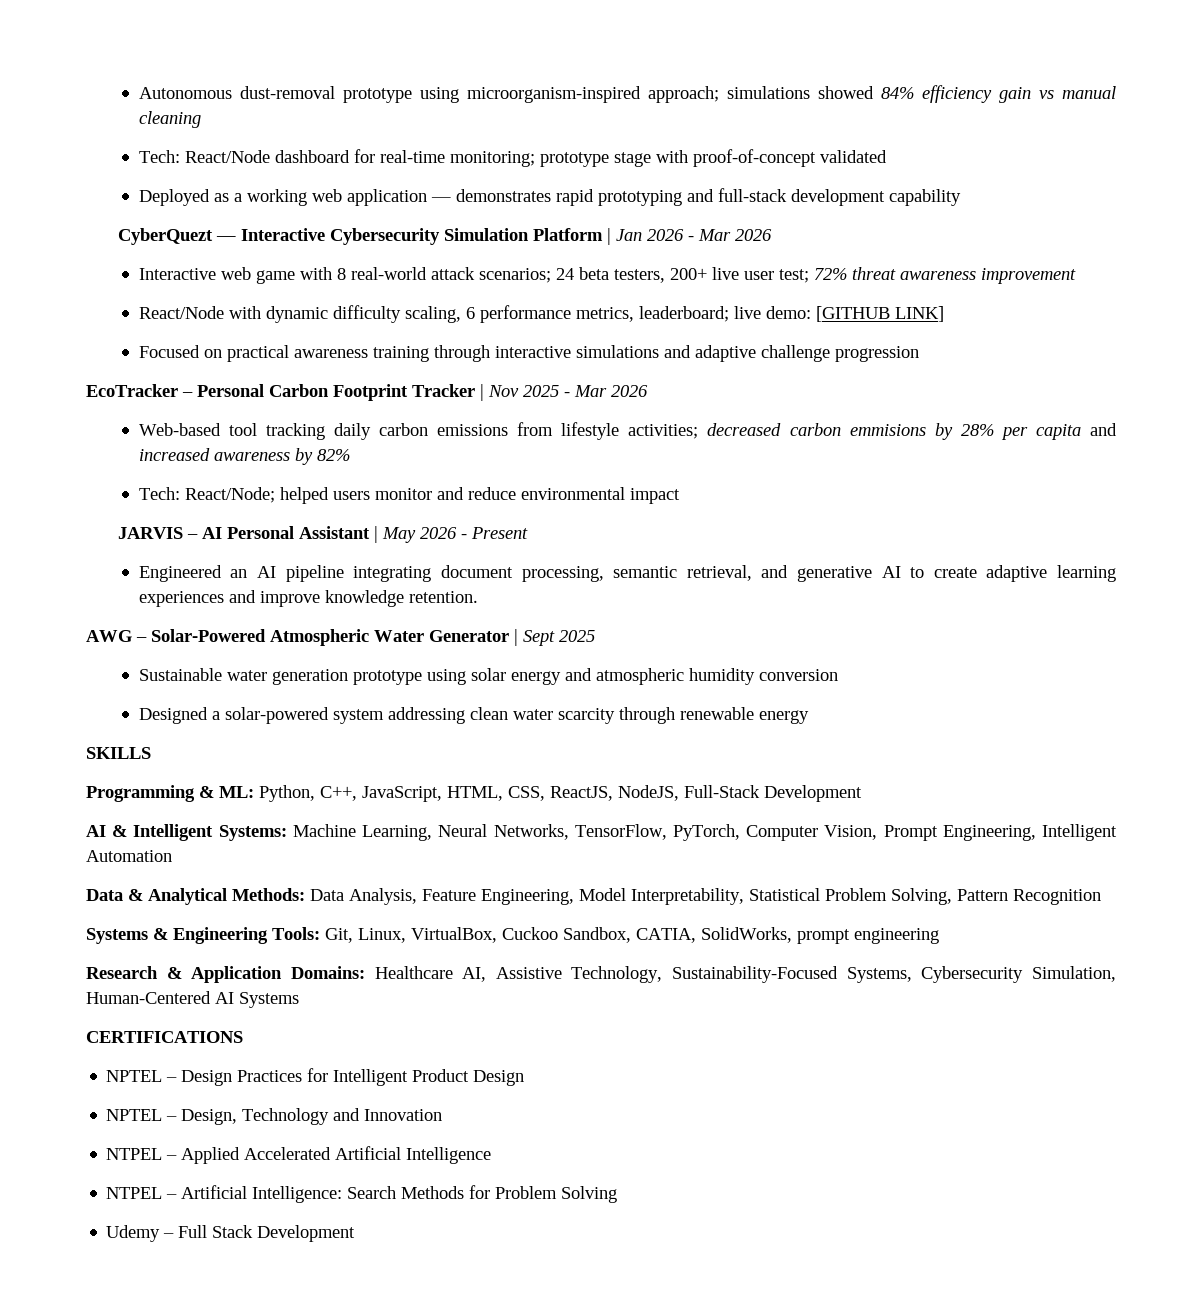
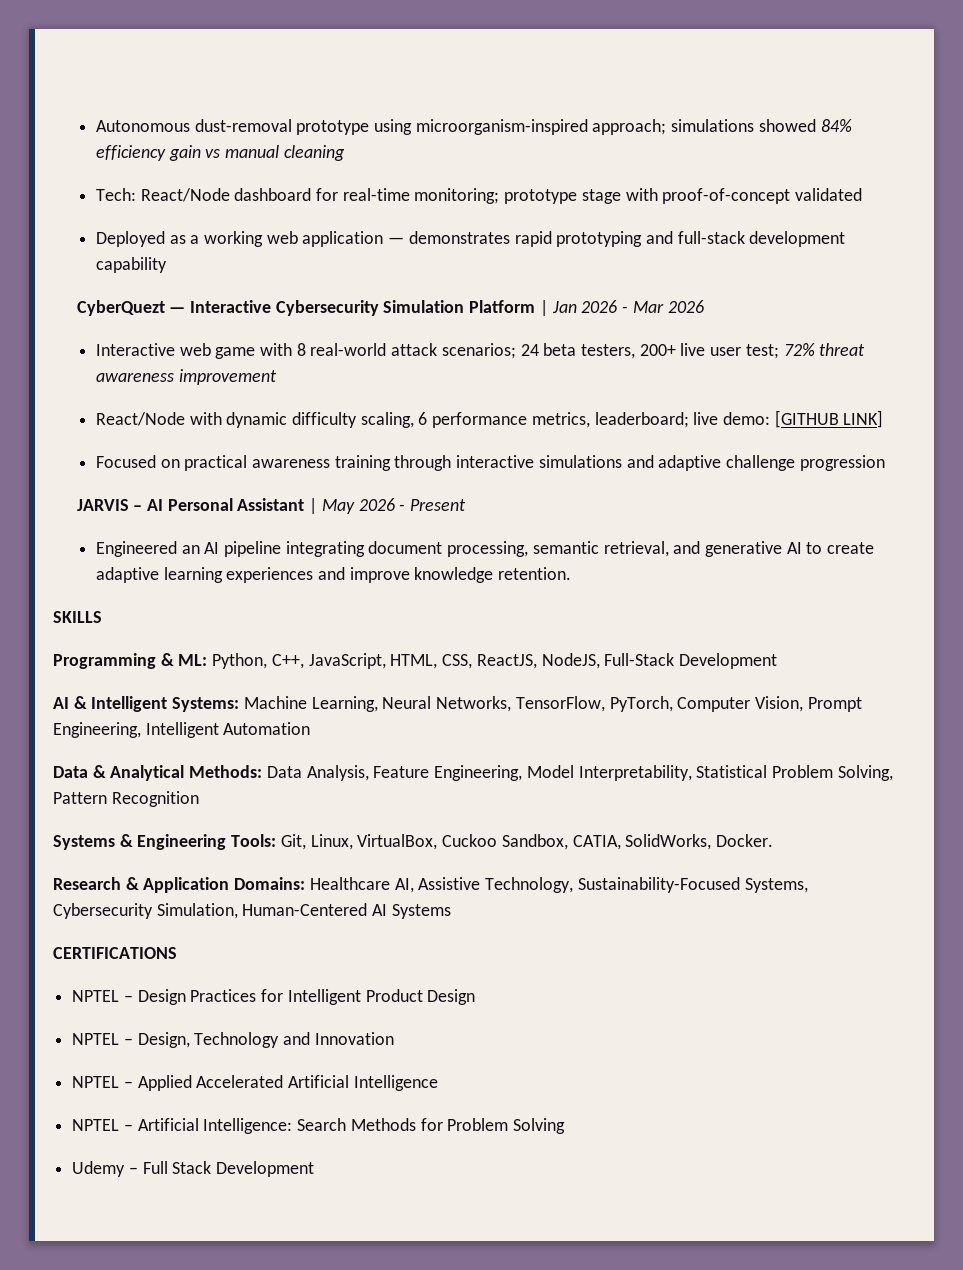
- EcoTracker – Personal Carbon Footprint Tracker | Nov 2025 - Mar 2026
- Web-based tool tracking daily carbon emissions from lifestyle activities; decreased carbon emmisions by 28% per capita and increased awareness by 82%
- Tech: React/Node; helped users monitor and reduce environmental impact
- AWG – Solar-Powered Atmospheric Water Generator | Sept 2025
- Sustainable water generation prototype using solar energy and atmospheric humidity conversion
- Designed a solar-powered system addressing clean water scarcity through renewable energy
- Systems & Engineering Tools: Git, Linux, VirtualBox, Cuckoo Sandbox, CATIA, SolidWorks, prompt engineering
+ Systems & Engineering Tools: Git, Linux, VirtualBox, Cuckoo Sandbox, CATIA, SolidWorks, Docker.
- NTPEL – Applied Accelerated Artificial Intelligence
+ NPTEL – Applied Accelerated Artificial Intelligence
- NTPEL – Artificial Intelligence: Search Methods for Problem Solving
+ NPTEL – Artificial Intelligence: Search Methods for Problem Solving

